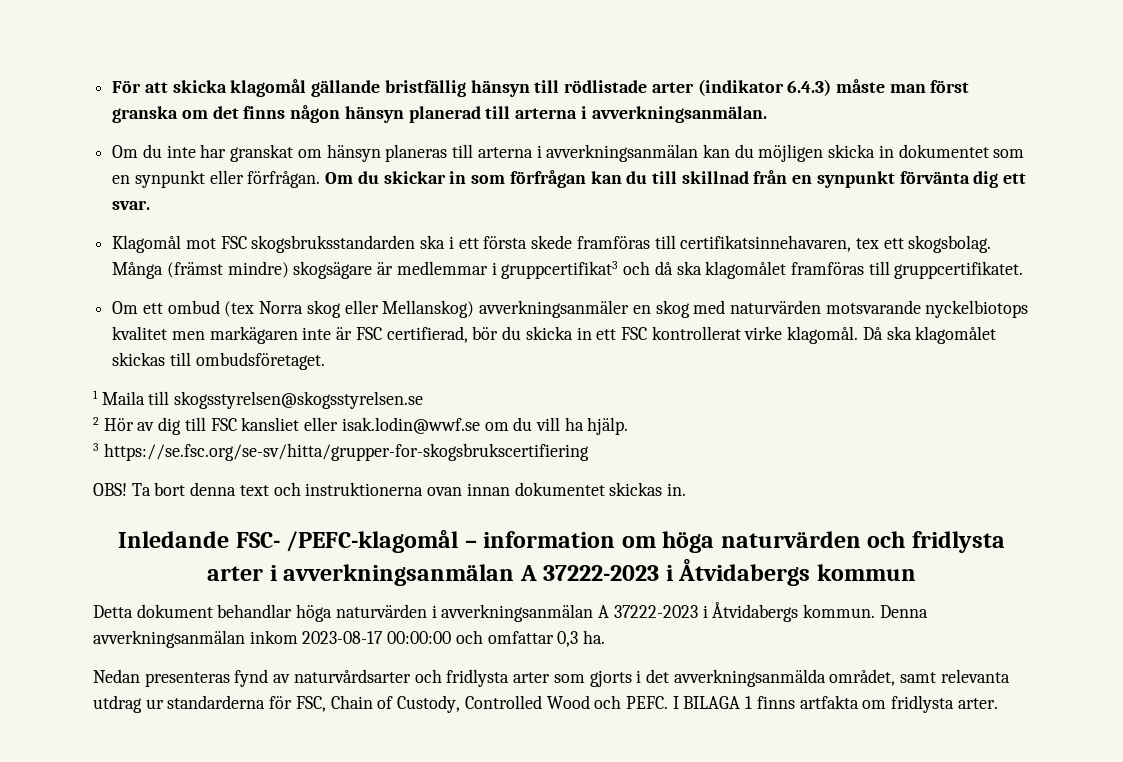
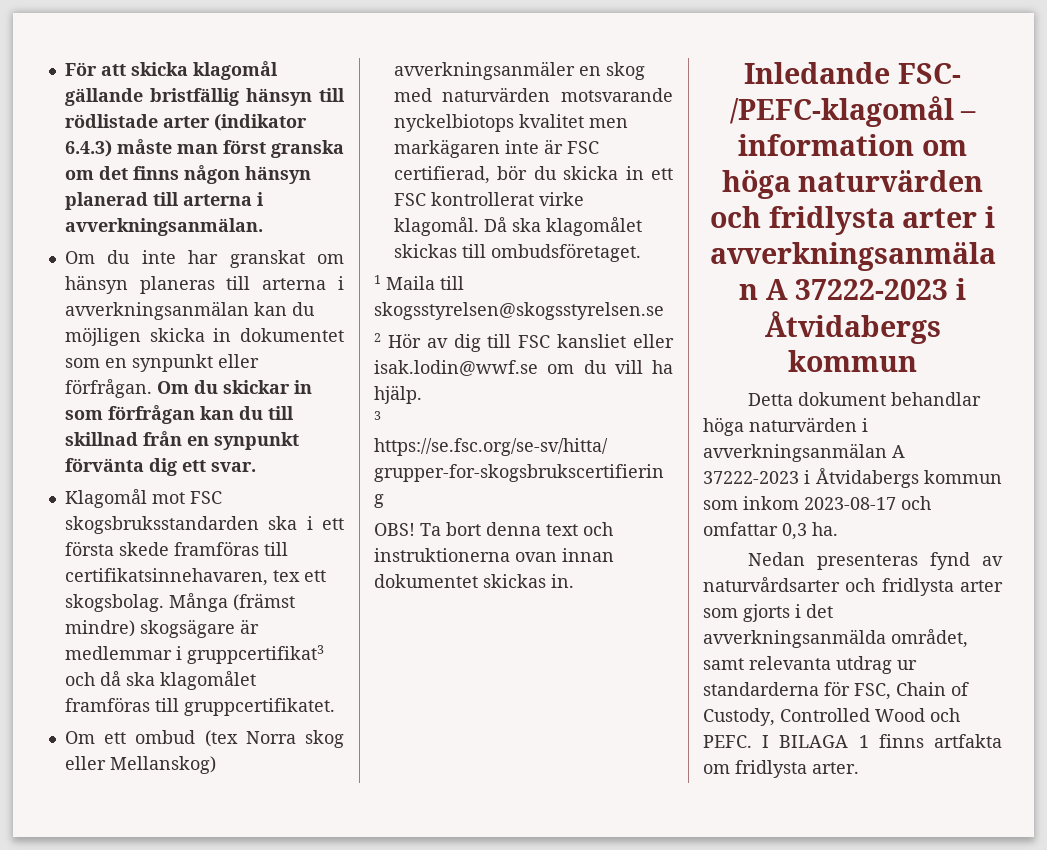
- Detta dokument behandlar höga naturvärden i avverkningsanmälan A 37222-2023 i Åtvidabergs kommun. Denna avverkningsanmälan inkom 2023-08-17 00:00:00 och omfattar 0,3 ha.
+ Detta dokument behandlar höga naturvärden i avverkningsanmälan A 37222-2023 i Åtvidabergs kommun som inkom 2023-08-17 och omfattar 0,3 ha.

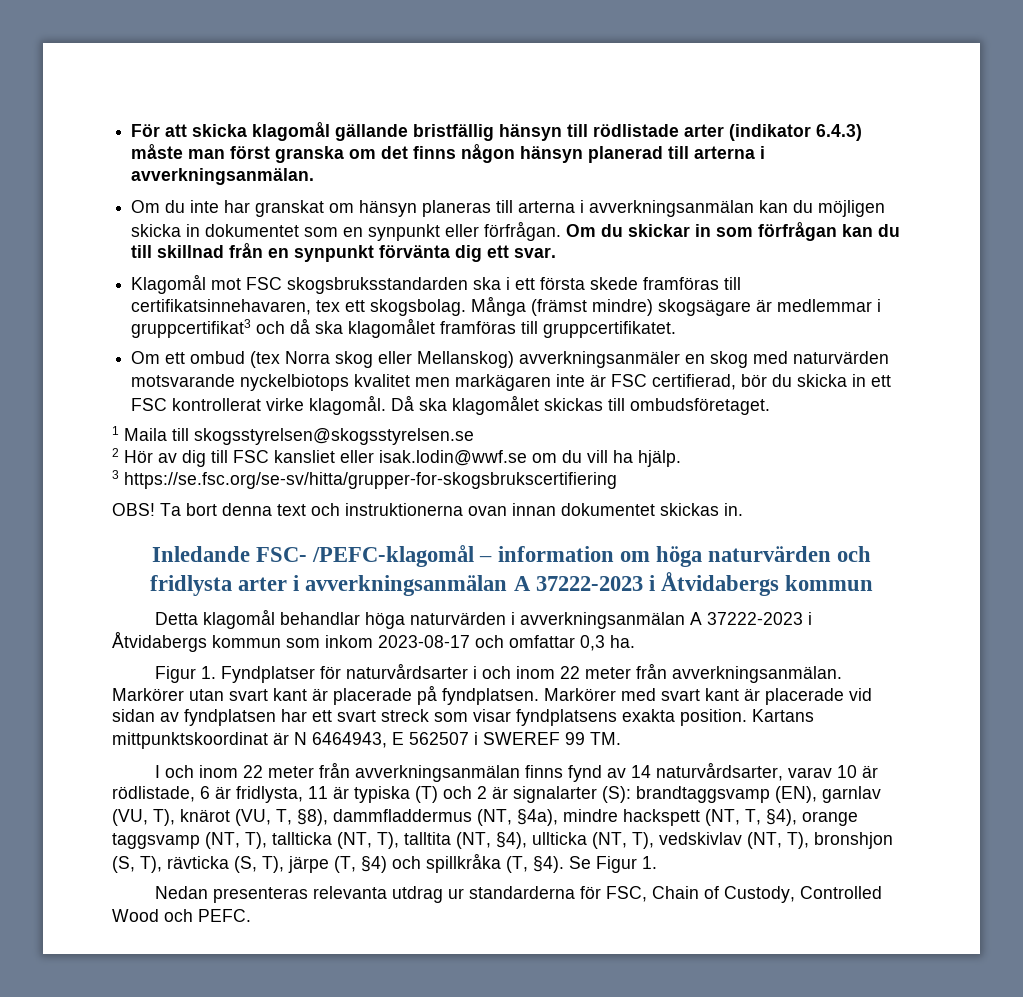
- Detta dokument behandlar höga naturvärden i avverkningsanmälan A 37222-2023 i Åtvidabergs kommun som inkom 2023-08-17 och omfattar 0,3 ha.
+ Detta klagomål behandlar höga naturvärden i avverkningsanmälan A 37222-2023 i Åtvidabergs kommun som inkom 2023-08-17 och omfattar 0,3 ha.
- Nedan presenteras fynd av naturvårdsarter och fridlysta arter som gjorts i det avverkningsanmälda området, samt relevanta utdrag ur standarderna för FSC, Chain of Custody, Controlled Wood och PEFC. I BILAGA 1 finns artfakta om fridlysta arter.
+ Figur 1. Fyndplatser för naturvårdsarter i och inom 22 meter från avverkningsanmälan. Markörer utan svart kant är placerade på fyndplatsen. Markörer med svart kant är placerade vid sidan av fyndplatsen har ett svart streck som visar fyndplatsens exakta position. Kartans mittpunktskoordinat är N 6464943, E 562507 i SWEREF 99 TM.
+ I och inom 22 meter från avverkningsanmälan finns fynd av 14 naturvårdsarter, varav 10 är rödlistade, 6 är fridlysta, 11 är typiska (T) och 2 är signalarter (S): brandtaggsvamp (EN), garnlav (VU, T), knärot (VU, T, §8), dammfladdermus (NT, §4a), mindre hackspett (NT, T, §4), orange taggsvamp (NT, T), tallticka (NT, T), talltita (NT, §4), ullticka (NT, T), vedskivlav (NT, T), bronshjon (S, T), rävticka (S, T), järpe (T, §4) och spillkråka (T, §4). Se Figur 1.
+ Nedan presenteras relevanta utdrag ur standarderna för FSC, Chain of Custody, Controlled Wood och PEFC.

